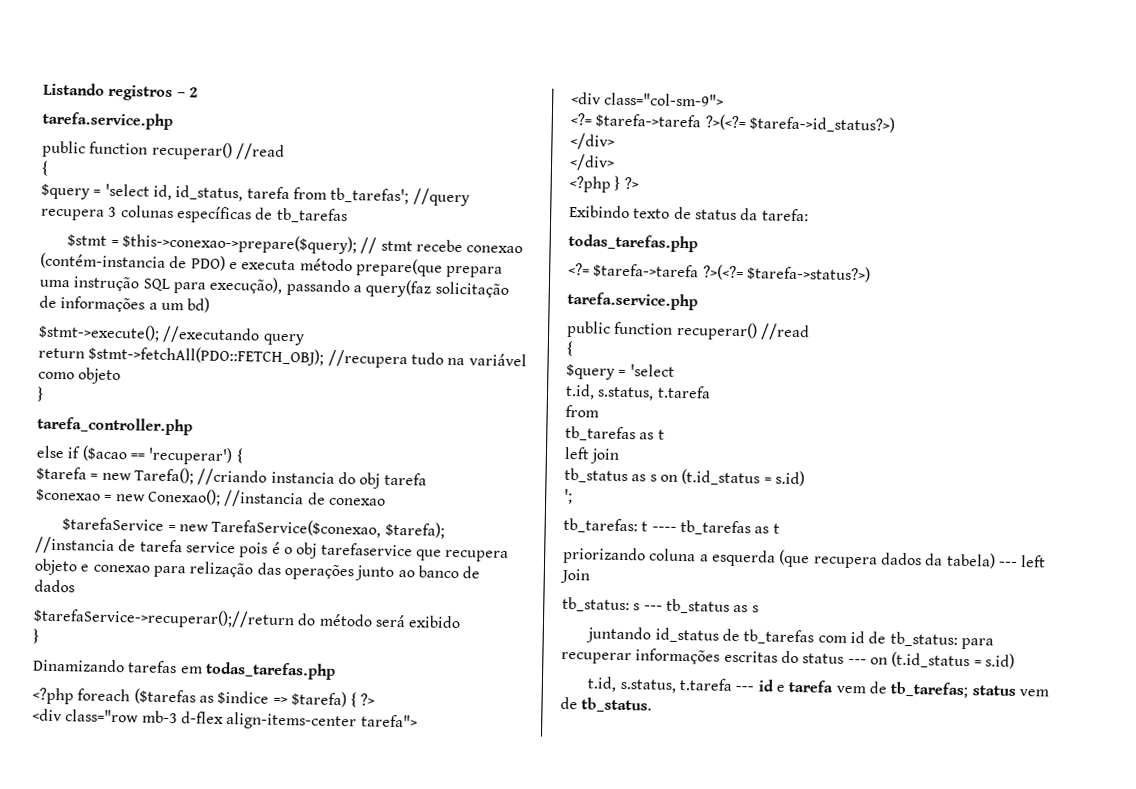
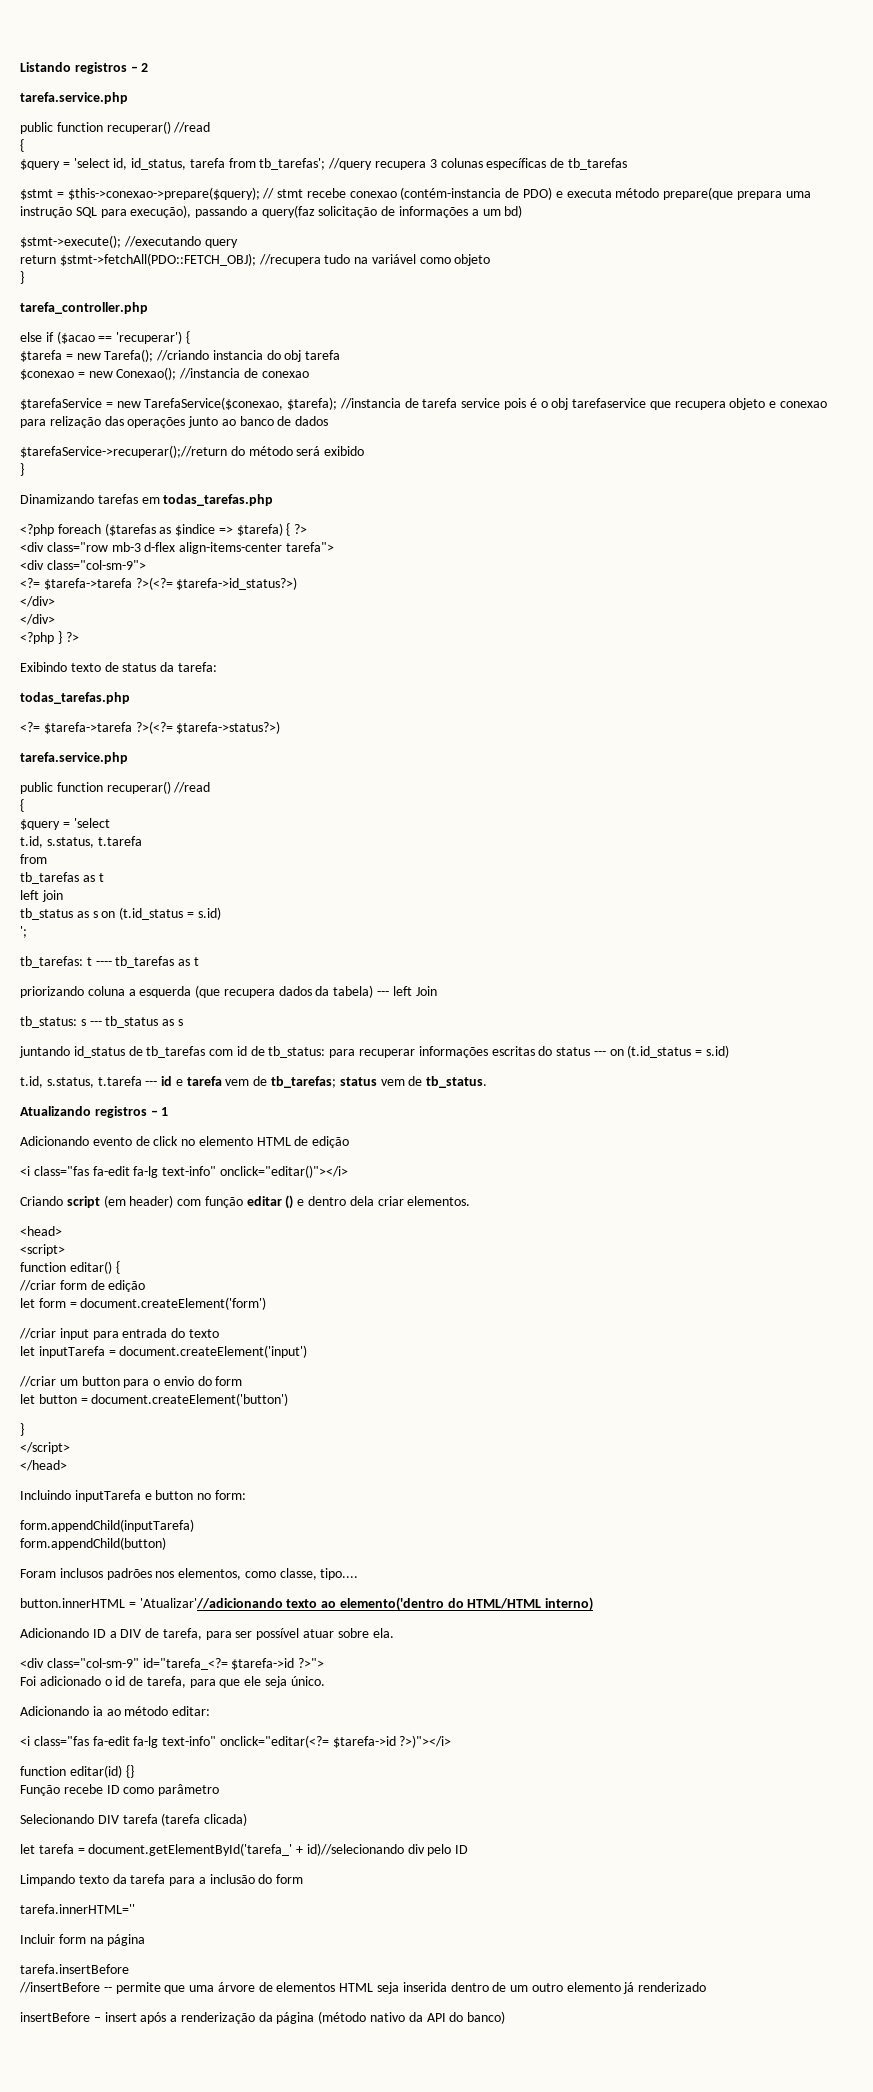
+ Atualizando registros – 1
+ Adicionando evento de click no elemento HTML de edição
+ <i class="fas fa-edit fa-lg text-info" onclick="editar()"></i>
+ Criando script (em header) com função editar () e dentro dela criar elementos.
+ <head>
+ <script>
+ function editar() {
+ //criar form de edição
+ let form = document.createElement('form')
+ //criar input para entrada do texto
+ let inputTarefa = document.createElement('input')
+ //criar um button para o envio do form
+ let button = document.createElement('button')
+ }
+ </script>
+ </head>
+ Incluindo inputTarefa e button no form:
+ form.appendChild(inputTarefa)
+ form.appendChild(button)
+ Foram inclusos padrões nos elementos, como classe, tipo....
+ button.innerHTML = 'Atualizar'//adicionando texto ao elemento('dentro do HTML/HTML interno)
+ Adicionando ID a DIV de tarefa, para ser possível atuar sobre ela.
+ <div class="col-sm-9" id="tarefa_<?= $tarefa->id ?>">
+ Foi adicionado o id de tarefa, para que ele seja único.
+ Adicionando ia ao método editar:
+ <i class="fas fa-edit fa-lg text-info" onclick="editar(<?= $tarefa->id ?>)"></i>
+ function editar(id) {}
+ Função recebe ID como parâmetro
+ Selecionando DIV tarefa (tarefa clicada)
+ let tarefa = document.getElementById('tarefa_' + id)//selecionando div pelo ID
+ Limpando texto da tarefa para a inclusão do form
+ tarefa.innerHTML=''
+ Incluir form na página
+ tarefa.insertBefore
+ //insertBefore -- permite que uma árvore de elementos HTML seja inserida dentro de um outro elemento já renderizado
+ insertBefore – insert após a renderização da página (método nativo da API do banco)

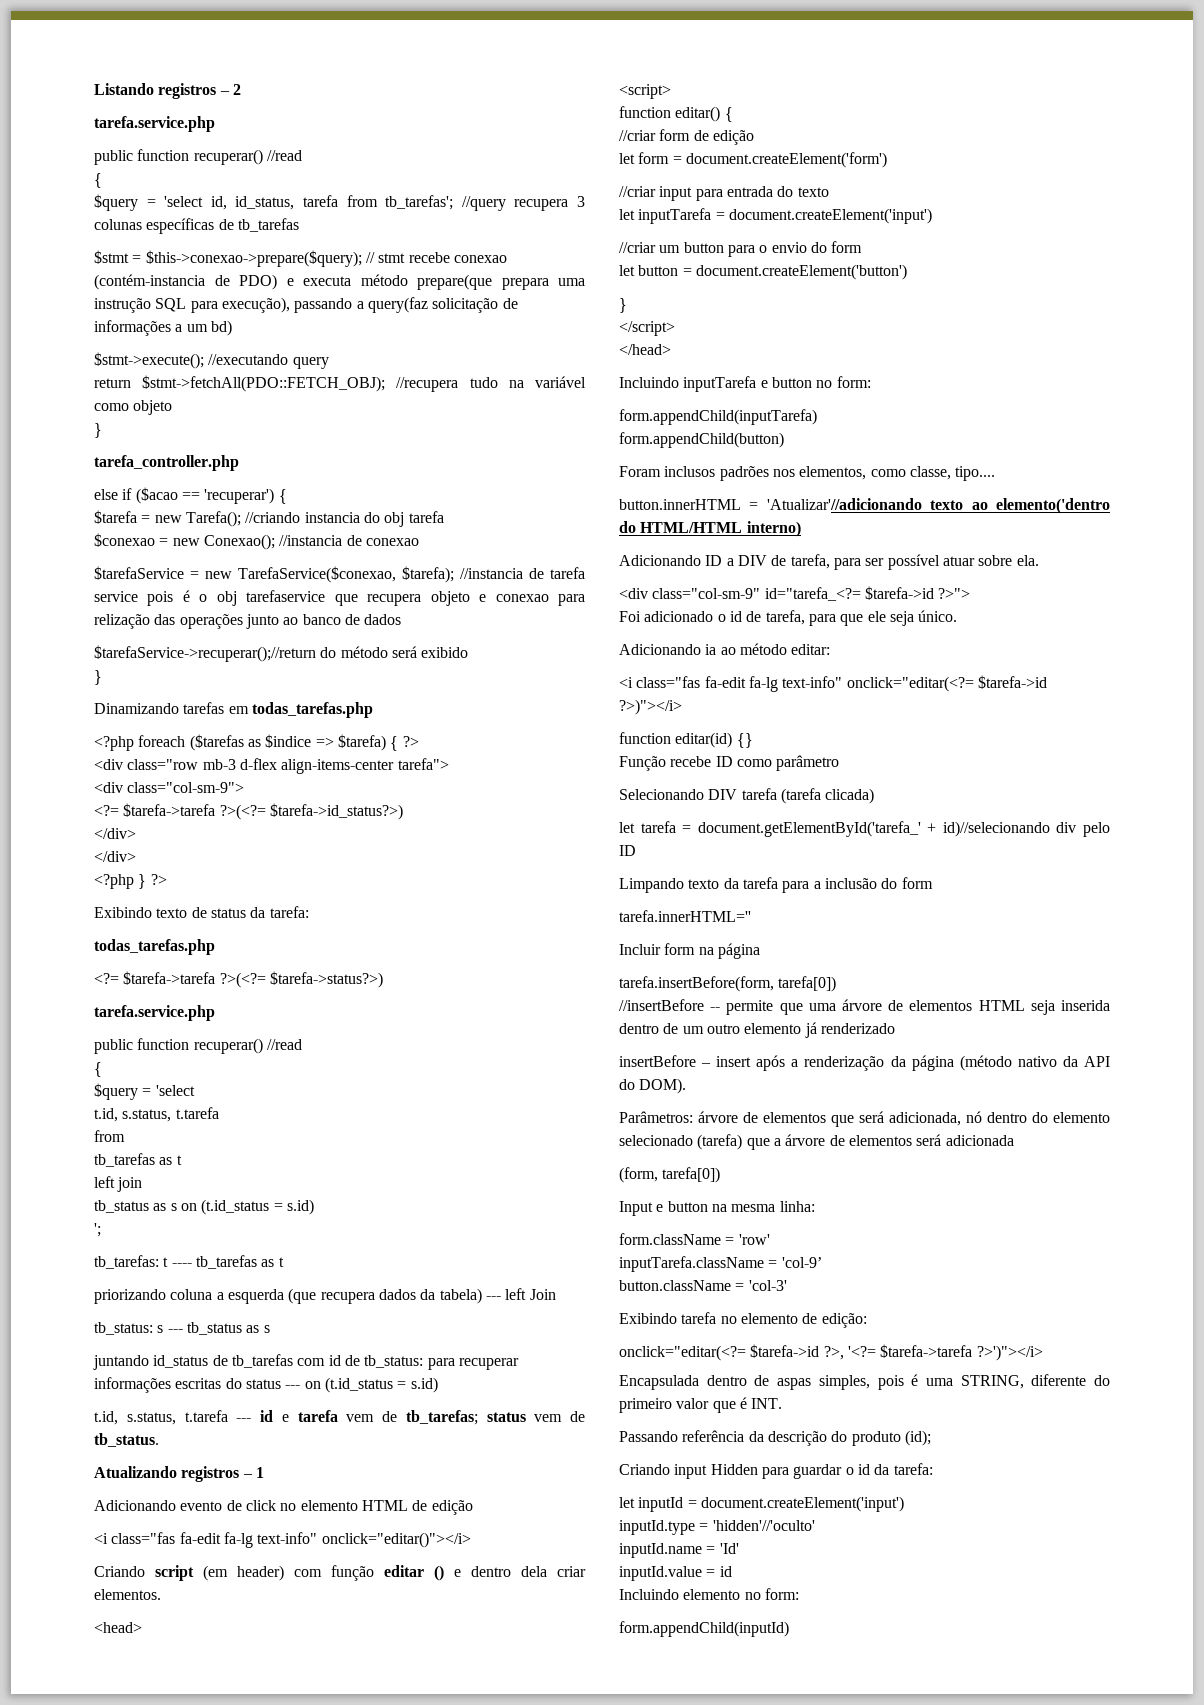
- tarefa.insertBefore
+ tarefa.insertBefore(form, tarefa[0])
- insertBefore – insert após a renderização da página (método nativo da API do banco)
+ insertBefore – insert após a renderização da página (método nativo da API do DOM).
+ Parâmetros: árvore de elementos que será adicionada, nó dentro do elemento selecionado (tarefa) que a árvore de elementos será adicionada
+ (form, tarefa[0])
+ Input e button na mesma linha:
+ form.className = 'row'
+ inputTarefa.className = 'col-9’
+ button.className = 'col-3'
+ Exibindo tarefa no elemento de edição:
+ onclick="editar(<?= $tarefa->id ?>, '<?= $tarefa->tarefa ?>')"></i>
+ Encapsulada dentro de aspas simples, pois é uma STRING, diferente do primeiro valor que é INT.
+ Passando referência da descrição do produto (id);
+ Criando input Hidden para guardar o id da tarefa:
+ let inputId = document.createElement('input')
+ inputId.type = 'hidden'//'oculto'
+ inputId.name = 'Id'
+ inputId.value = id
+ Incluindo elemento no form:
+ form.appendChild(inputId)

